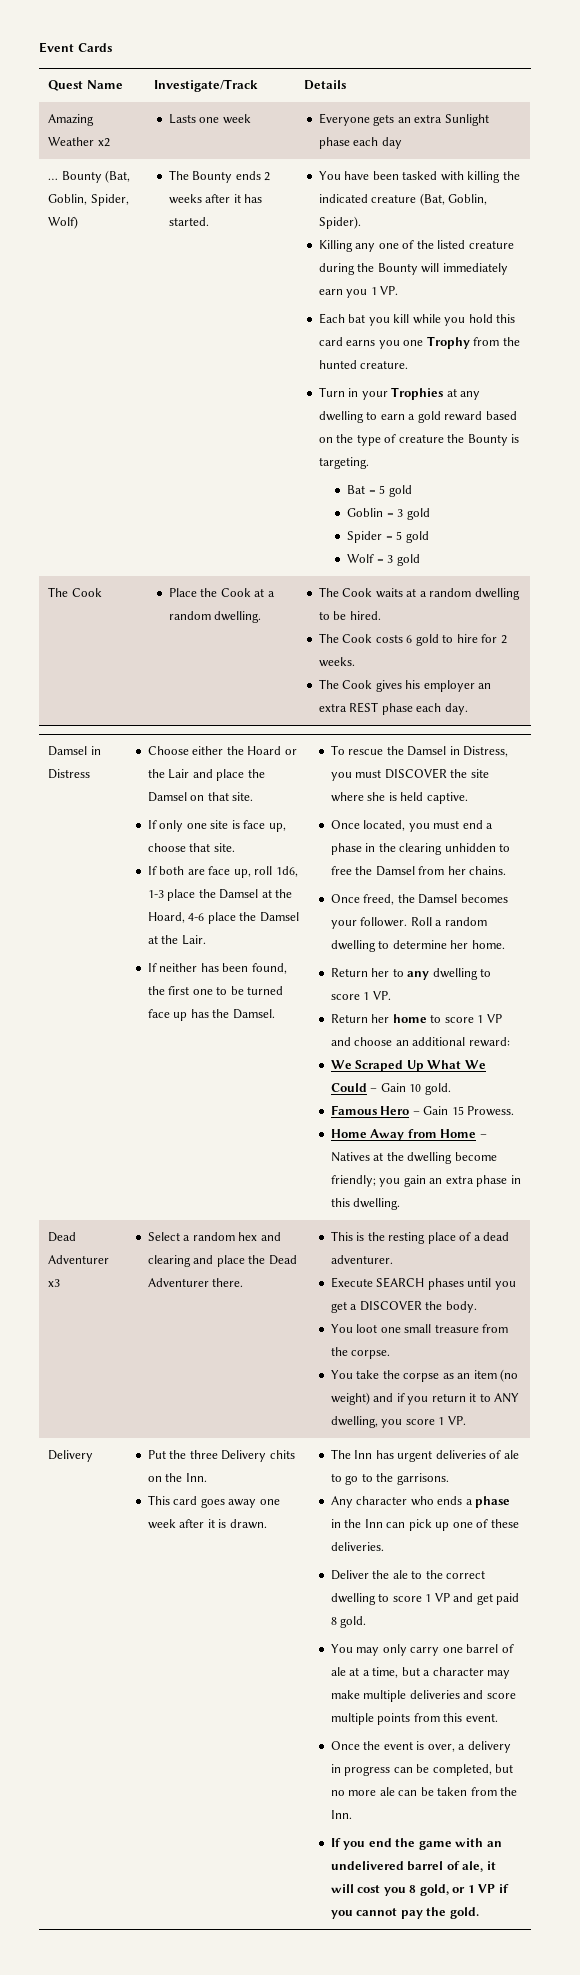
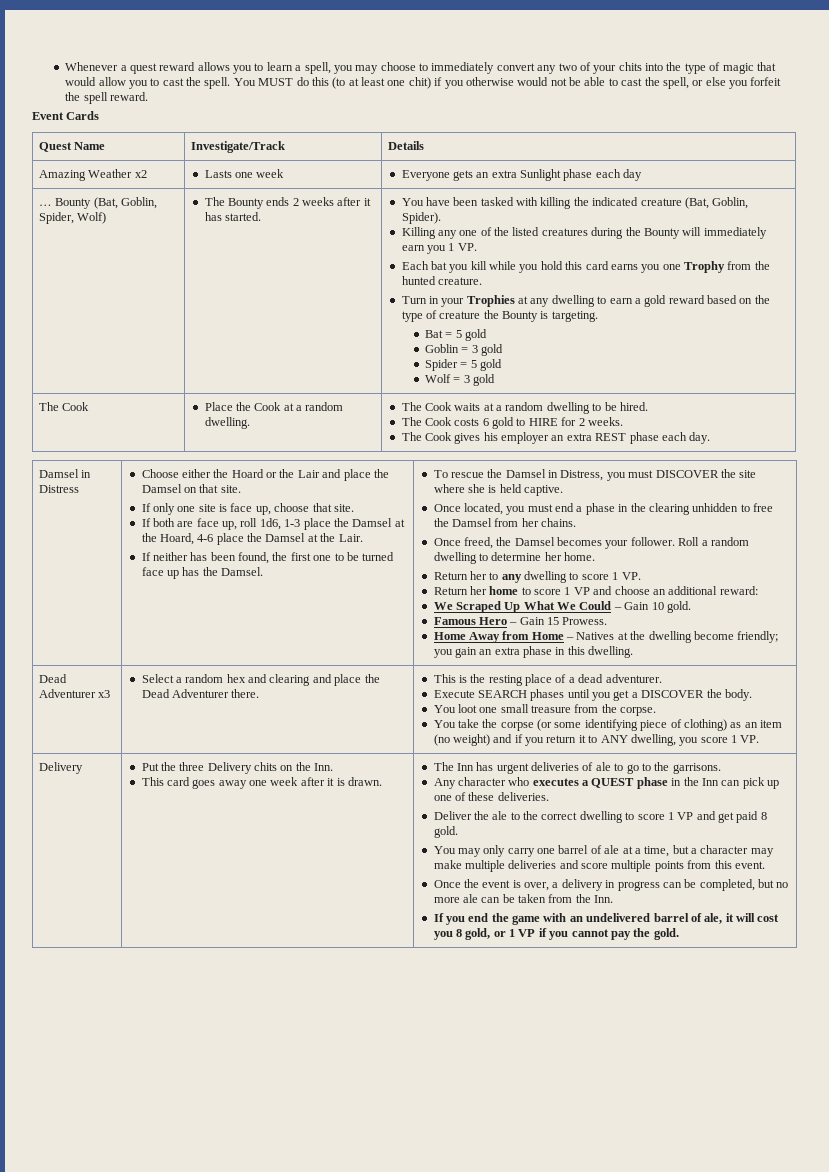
+ Whenever a quest reward allows you to learn a spell, you may choose to immediately convert any two of your chits into the type of magic that would allow you to cast the spell. You MUST do this (to at least one chit) if you otherwise would not be able to cast the spell, or else you forfeit the spell reward.
- Killing any one of the listed creature during the Bounty will immediately earn you 1 VP.
+ Killing any one of the listed creatures during the Bounty will immediately earn you 1 VP.
  The Cook | Place the Cook at a random dwelling. | The Cook waits at a random dwelling to be hired.
- The Cook costs 6 gold to hire for 2 weeks.
+ The Cook costs 6 gold to HIRE for 2 weeks.
- You take the corpse as an item (no weight) and if you return it to ANY dwelling, you score 1 VP.
+ You take the corpse (or some identifying piece of clothing) as an item (no weight) and if you return it to ANY dwelling, you score 1 VP.
- Any character who ends a phase in the Inn can pick up one of these deliveries.
+ Any character who executes a QUEST phase in the Inn can pick up one of these deliveries.

